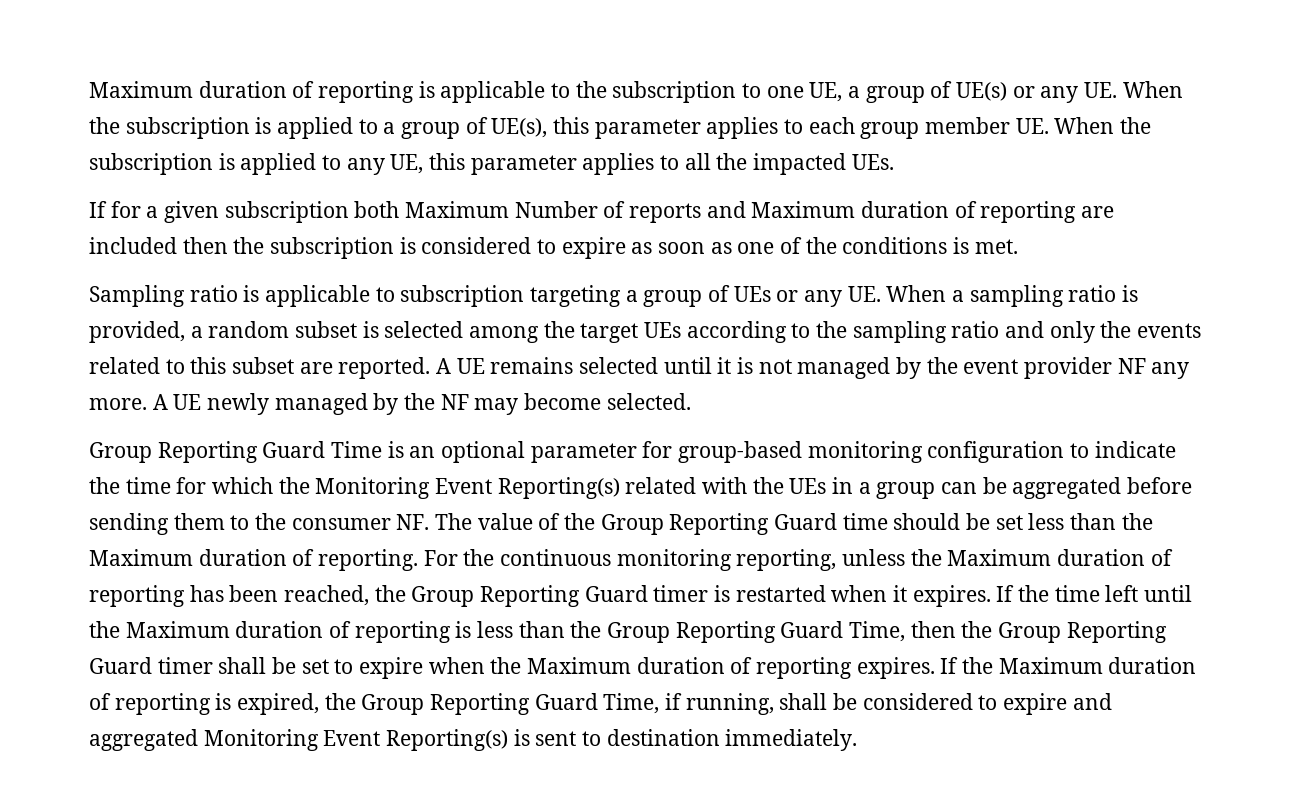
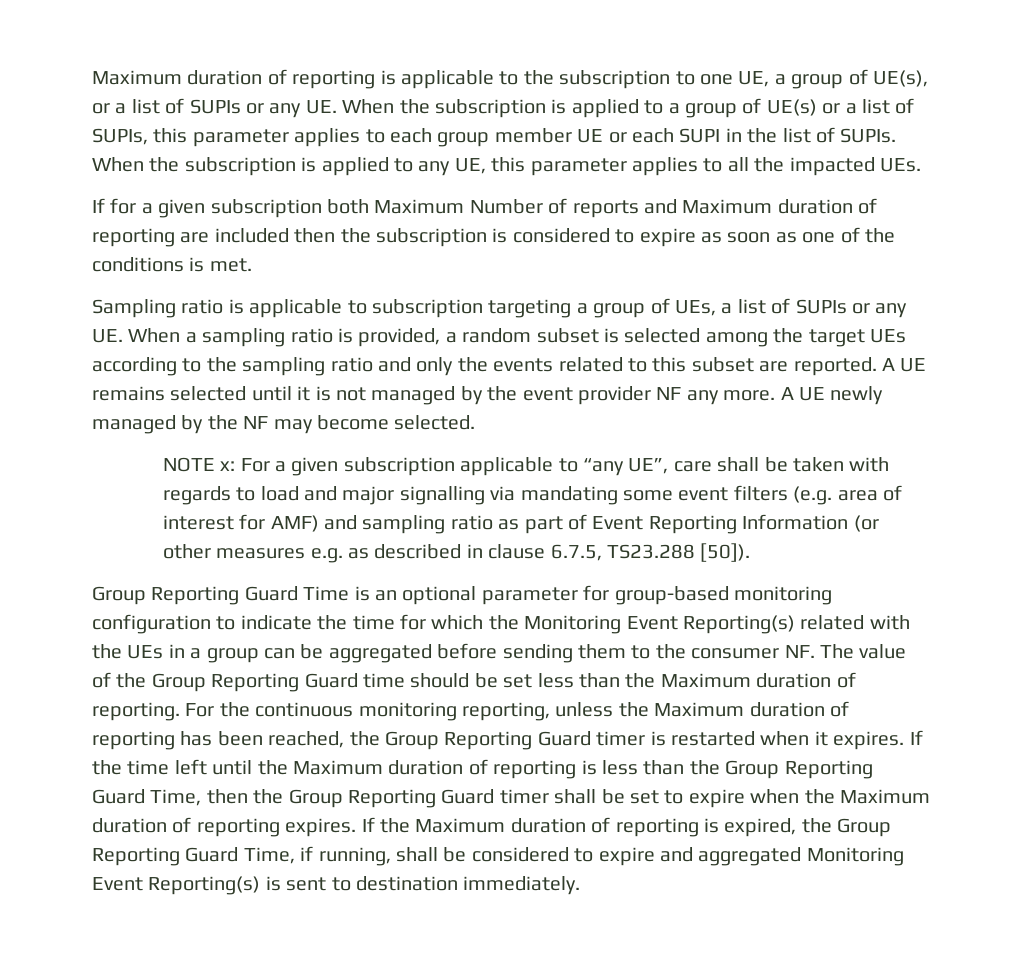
- Maximum duration of reporting is applicable to the subscription to one UE, a group of UE(s) or any UE. When the subscription is applied to a group of UE(s), this parameter applies to each group member UE. When the subscription is applied to any UE, this parameter applies to all the impacted UEs.
+ Maximum duration of reporting is applicable to the subscription to one UE, a group of UE(s), or a list of SUPIs or any UE. When the subscription is applied to a group of UE(s) or a list of SUPIs, this parameter applies to each group member UE or each SUPI in the list of SUPIs. When the subscription is applied to any UE, this parameter applies to all the impacted UEs.
- Sampling ratio is applicable to subscription targeting a group of UEs or any UE. When a sampling ratio is provided, a random subset is selected among the target UEs according to the sampling ratio and only the events related to this subset are reported.
+ Sampling ratio is applicable to subscription targeting a group of UEs, a list of SUPIs or any UE. When a sampling ratio is provided, a random subset is selected among the target UEs according to the sampling ratio and only the events related to this subset are reported.
+ NOTE x: For a given subscription applicable to “any UE”, care shall be taken with regards to load and major signalling via mandating some event filters (e.g. area of interest for AMF) and sampling ratio as part of Event Reporting Information (or other measures e.g. as described in clause 6.7.5, TS23.288 [50]).

